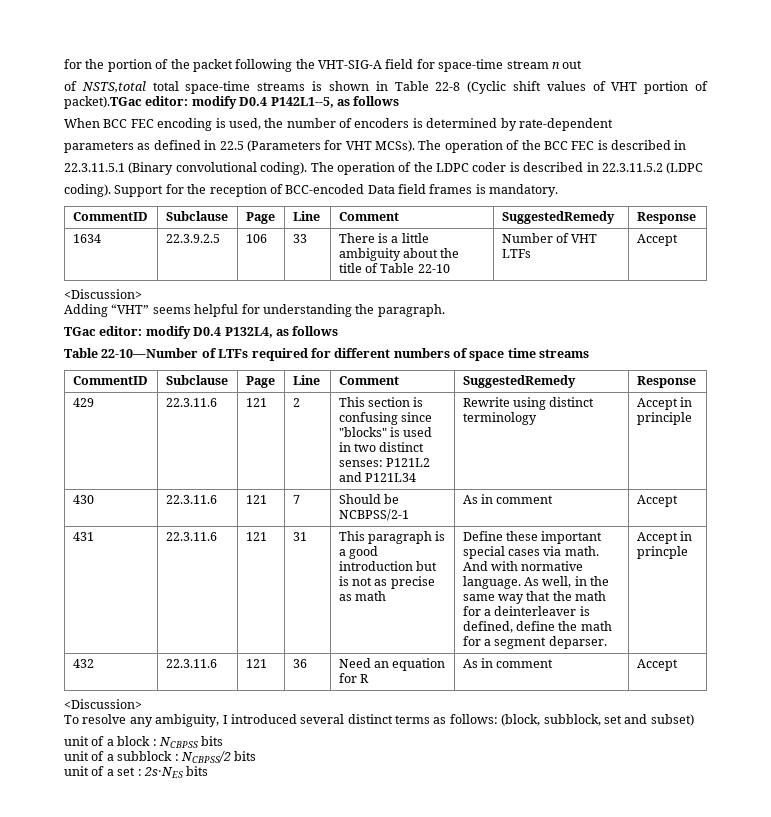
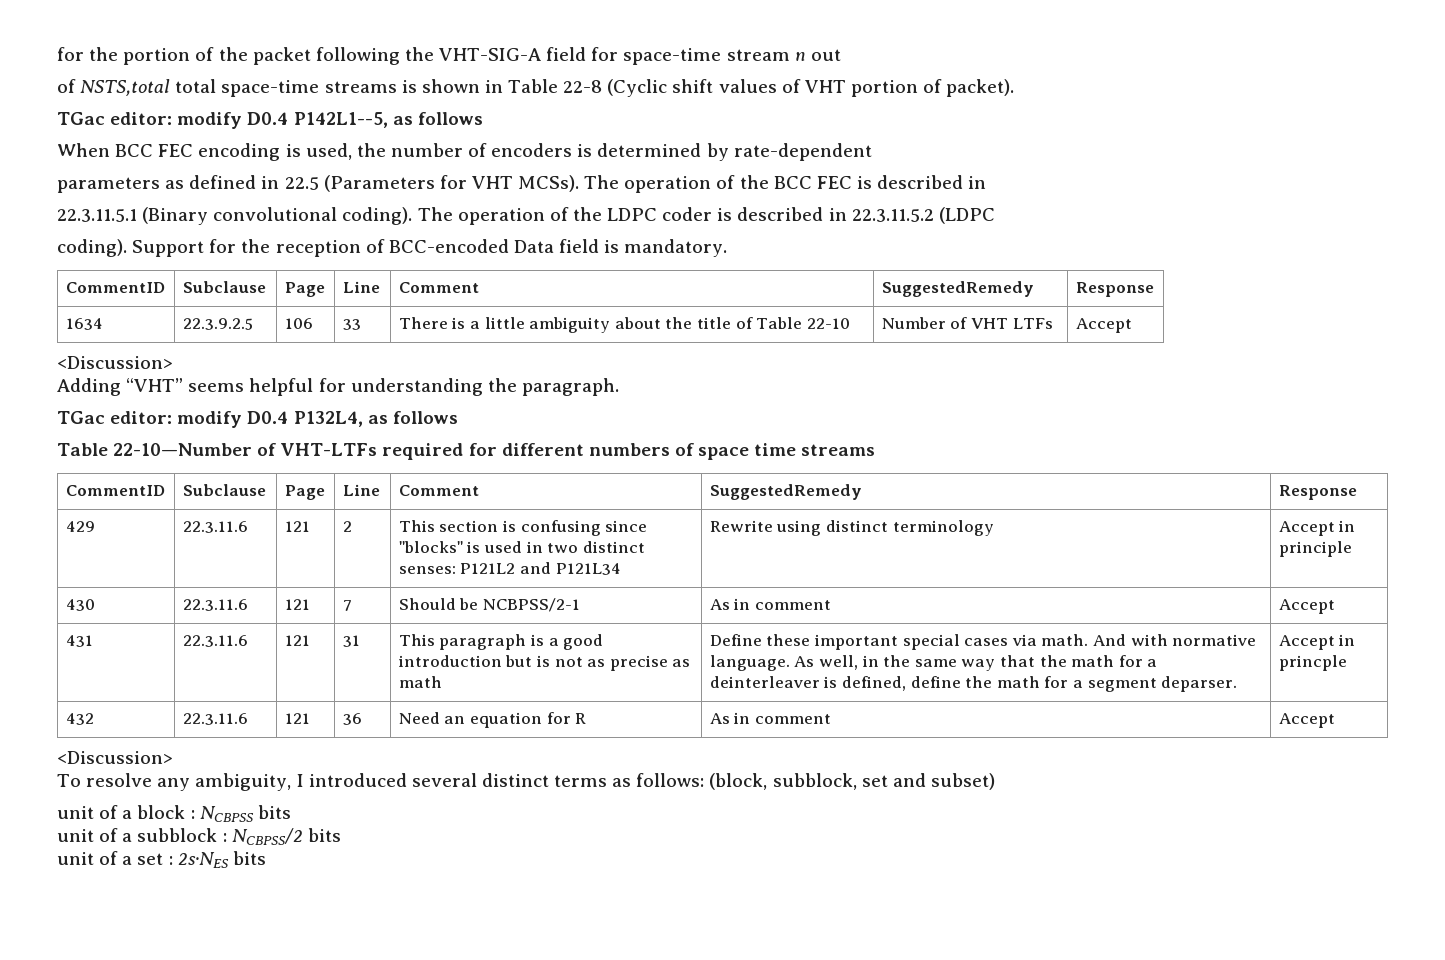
- of NSTS,total total space-time streams is shown in Table 22-8 (Cyclic shift values of VHT portion of packet).TGac editor: modify D0.4 P142L1--5, as follows
+ of NSTS,total total space-time streams is shown in Table 22-8 (Cyclic shift values of VHT portion of packet).
+ TGac editor: modify D0.4 P142L1--5, as follows
- Support for the reception of BCC-encoded Data field frames is mandatory.
+ Support for the reception of BCC-encoded Data field is mandatory.
- Table 22-10—Number of LTFs required for different numbers of space time streams
+ Table 22-10—Number of VHT-LTFs required for different numbers of space time streams

